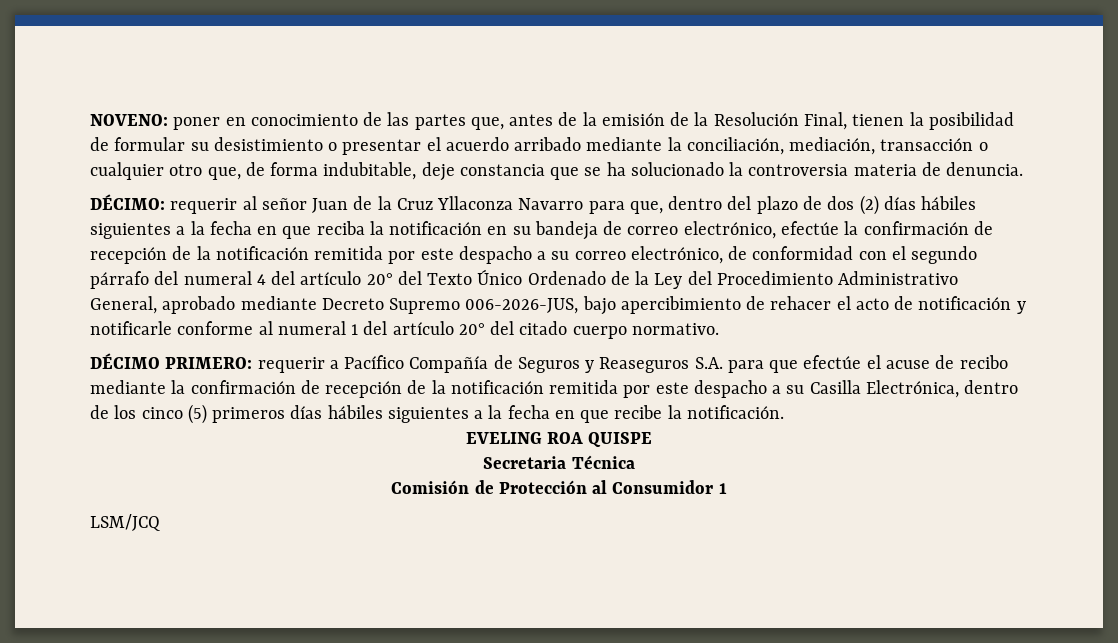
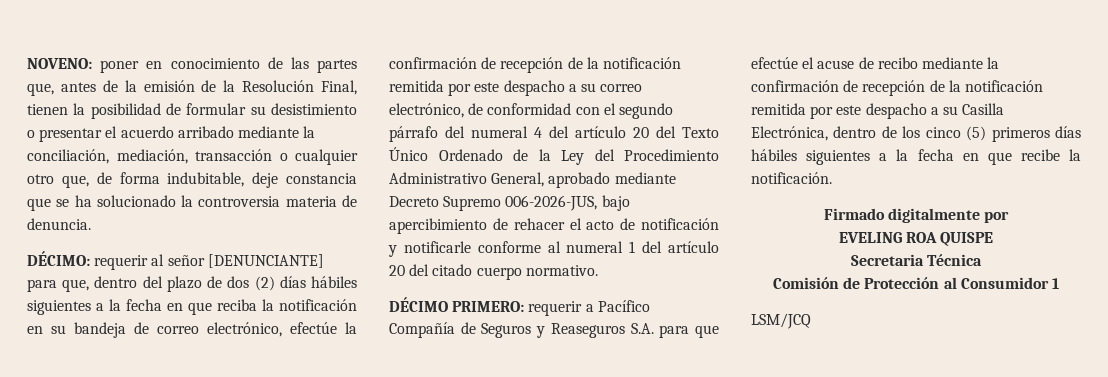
- requerir al señor Juan de la Cruz Yllaconza Navarro para que, dentro del plazo de dos (2) días hábiles siguientes a la fecha en que reciba la notificación en su bandeja de correo electrónico, efectúe la confirmación de recepción de la notificación remitida por este despacho a su correo electrónico, de conformidad con el segundo párrafo del numeral 4 del artículo 20° del Texto Único Ordenado de la Ley del Procedimiento Administrativo General, aprobado mediante Decreto Supremo 006-2026-JUS, bajo apercibimiento de rehacer el acto de notificación y notificarle conforme al numeral 1 del artículo 20° del citado cuerpo normativo.
+ requerir al señor [DENUNCIANTE] para que, dentro del plazo de dos (2) días hábiles siguientes a la fecha en que reciba la notificación en su bandeja de correo electrónico, efectúe la confirmación de recepción de la notificación remitida por este despacho a su correo electrónico, de conformidad con el segundo párrafo del numeral 4 del artículo 20 del Texto Único Ordenado de la Ley del Procedimiento Administrativo General, aprobado mediante Decreto Supremo 006-2026-JUS, bajo apercibimiento de rehacer el acto de notificación y notificarle conforme al numeral 1 del artículo 20 del citado cuerpo normativo.
+ Firmado digitalmente por

